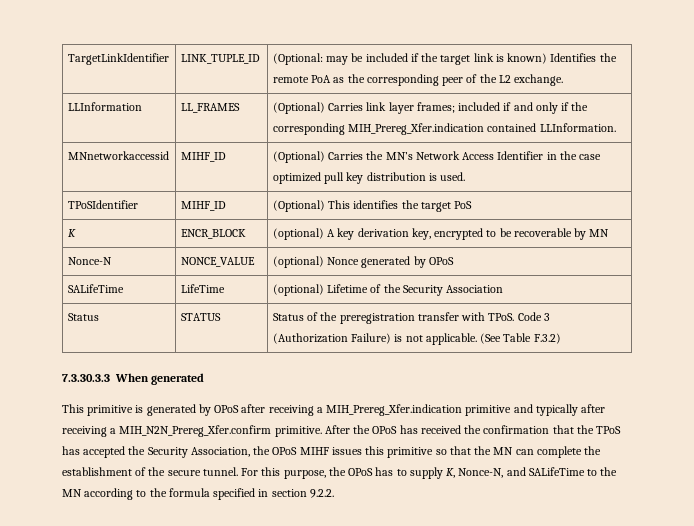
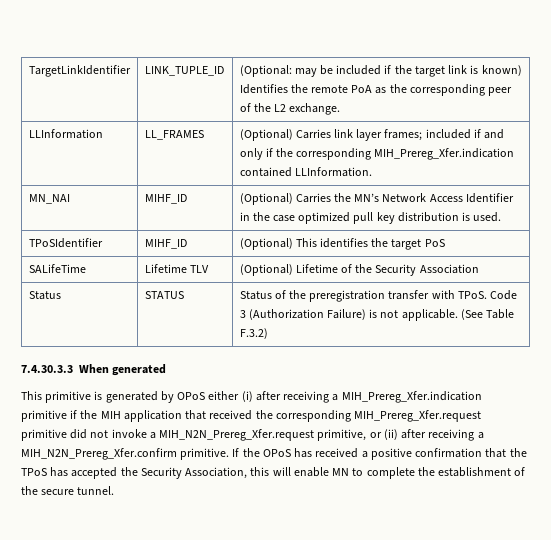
- MNnetworkaccessid | MIHF_ID | (Optional) Carries the MN’s Network Access Identifier in the case optimized pull key distribution is used.
+ MN_NAI | MIHF_ID | (Optional) Carries the MN’s Network Access Identifier in the case optimized pull key distribution is used.
- K | ENCR_BLOCK | (optional) A key derivation key, encrypted to be recoverable by MN
- Nonce-N | NONCE_VALUE | (optional) Nonce generated by OPoS
- SALifeTime | LifeTime | (optional) Lifetime of the Security Association
+ SALifeTime | Lifetime TLV | (Optional) Lifetime of the Security Association
- 7.3.30.3.3 When generated
+ 7.4.30.3.3 When generated
- This primitive is generated by OPoS after receiving a MIH_Prereg_Xfer.indication primitive and typically after receiving a MIH_N2N_Prereg_Xfer.confirm primitive.
+ This primitive is generated by OPoS either (i) after receiving a MIH_Prereg_Xfer.indication primitive if the MIH application that received the corresponding MIH_Prereg_Xfer.request primitive did not invoke a MIH_N2N_Prereg_Xfer.request primitive, or (ii) after receiving a MIH_N2N_Prereg_Xfer.confirm primitive.
- After the OPoS has received the confirmation that the TPoS has accepted the Security Association, the OPoS MIHF issues this primitive so that the MN can complete the establishment of the secure tunnel. For this purpose, the OPoS has to supply K, Nonce-N, and SALifeTime to the MN according to the formula specified in section 9.2.2.
+ If the OPoS has received a positive confirmation that the TPoS has accepted the Security Association, this will enable MN to complete the establishment of the secure tunnel.

